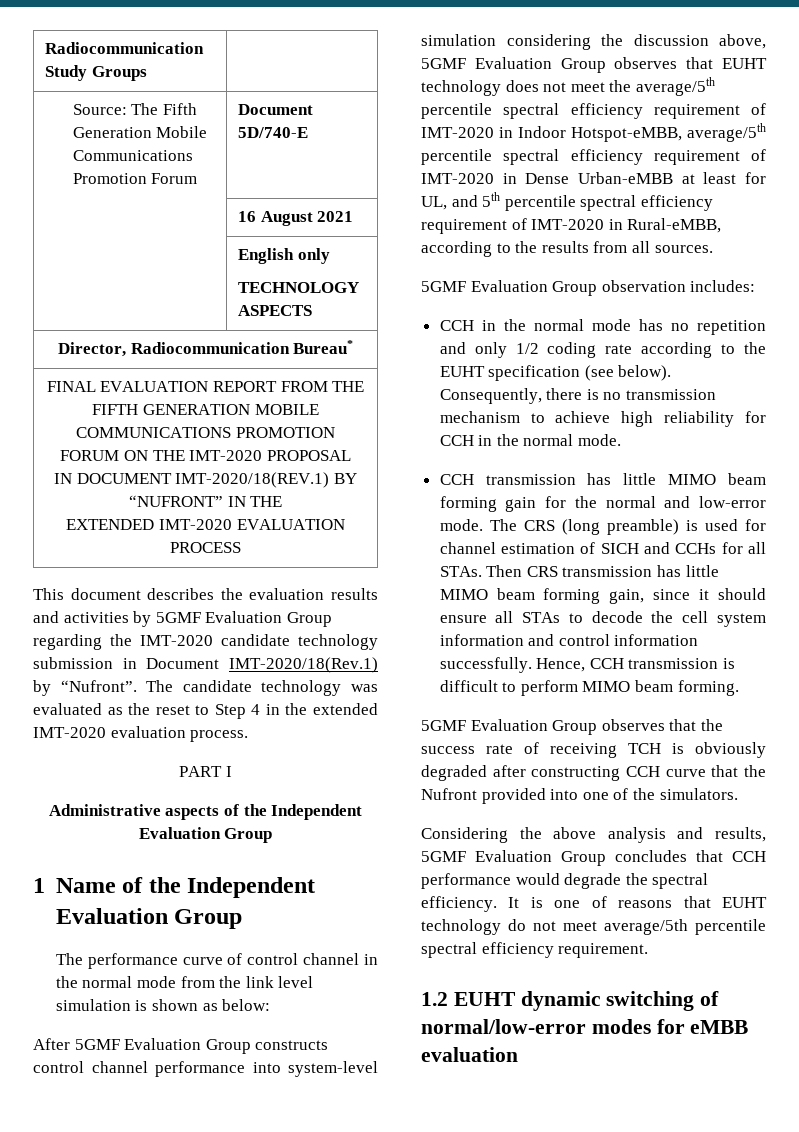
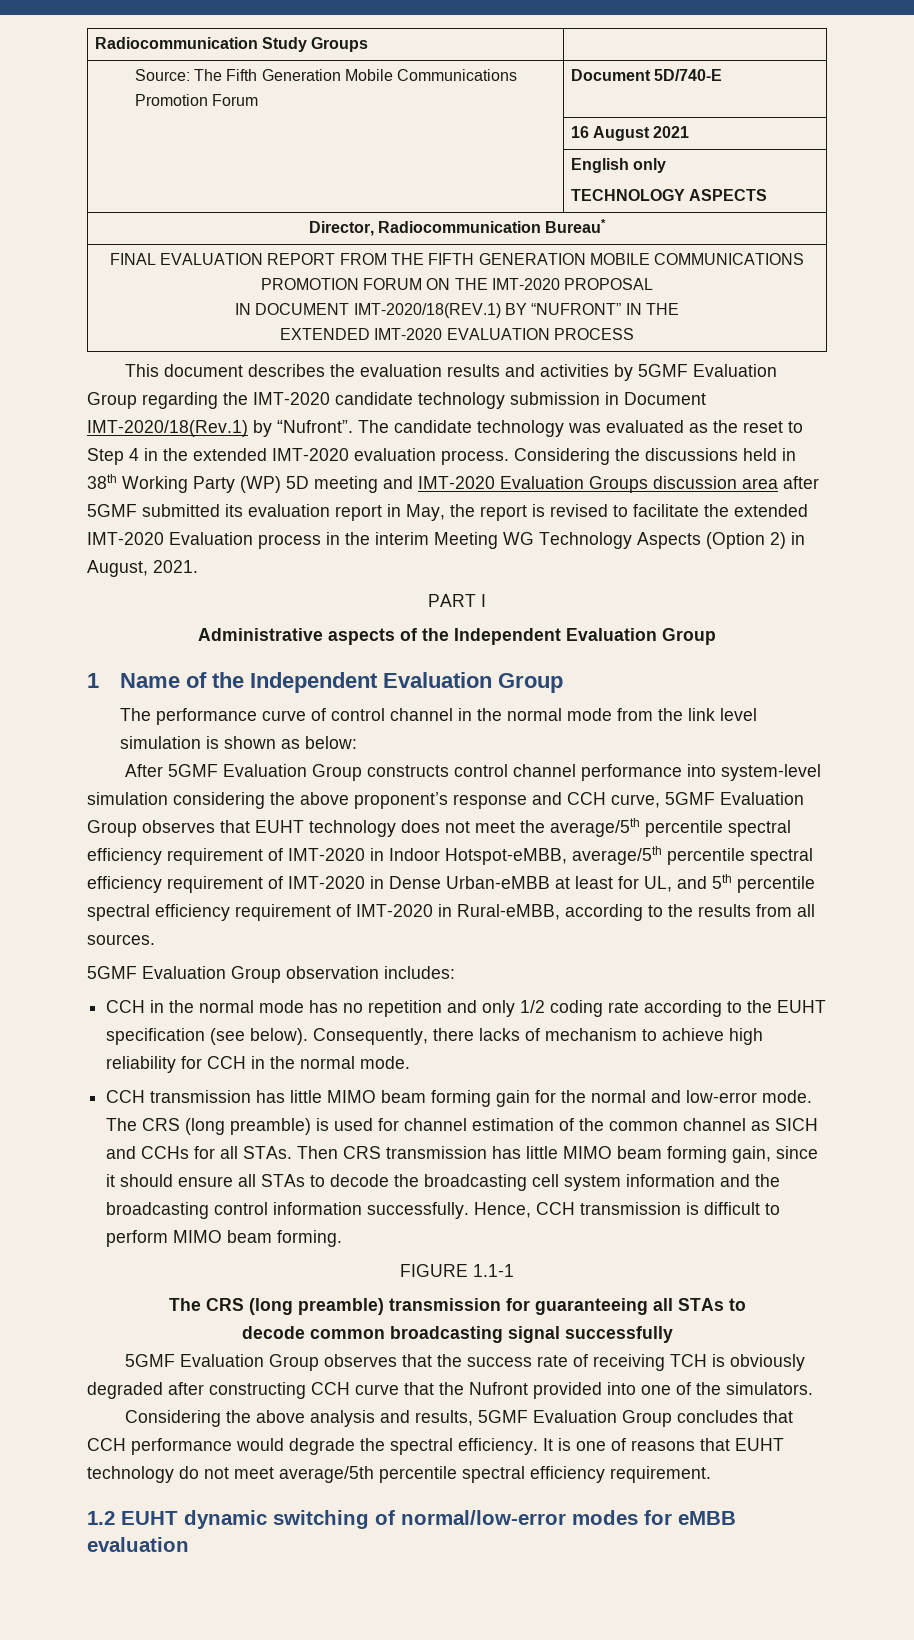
+ Considering the discussions held in 38th Working Party (WP) 5D meeting and IMT-2020 Evaluation Groups discussion area after 5GMF submitted its evaluation report in May, the report is revised to facilitate the extended IMT-2020 Evaluation process in the interim Meeting WG Technology Aspects (Option 2) in August, 2021.
- After 5GMF Evaluation Group constructs control channel performance into system-level simulation considering the discussion above, 5GMF Evaluation Group observes that EUHT technology does not meet the average/5th percentile spectral efficiency requirement of IMT-2020 in Indoor Hotspot-eMBB, average/5th percentile spectral efficiency requirement of IMT-2020 in Dense Urban-eMBB at least for UL, and 5th percentile spectral efficiency requirement of IMT-2020 in Rural-eMBB, according to the results from all sources.
+ After 5GMF Evaluation Group constructs control channel performance into system-level simulation considering the above proponent’s response and CCH curve, 5GMF Evaluation Group observes that EUHT technology does not meet the average/5th percentile spectral efficiency requirement of IMT-2020 in Indoor Hotspot-eMBB, average/5th percentile spectral efficiency requirement of IMT-2020 in Dense Urban-eMBB at least for UL, and 5th percentile spectral efficiency requirement of IMT-2020 in Rural-eMBB, according to the results from all sources.
- Consequently, there is no transmission mechanism to achieve high reliability for CCH in the normal mode.
+ Consequently, there lacks of mechanism to achieve high reliability for CCH in the normal mode.
- The CRS (long preamble) is used for channel estimation of SICH and CCHs for all STAs.
+ The CRS (long preamble) is used for channel estimation of the common channel as SICH and CCHs for all STAs.
- Then CRS transmission has little MIMO beam forming gain, since it should ensure all STAs to decode the cell system information and control information successfully.
+ Then CRS transmission has little MIMO beam forming gain, since it should ensure all STAs to decode the broadcasting cell system information and the broadcasting control information successfully.
+ FIGURE 1.1-1
+ The CRS (long preamble) transmission for guaranteeing all STAs to
+ decode common broadcasting signal successfully

